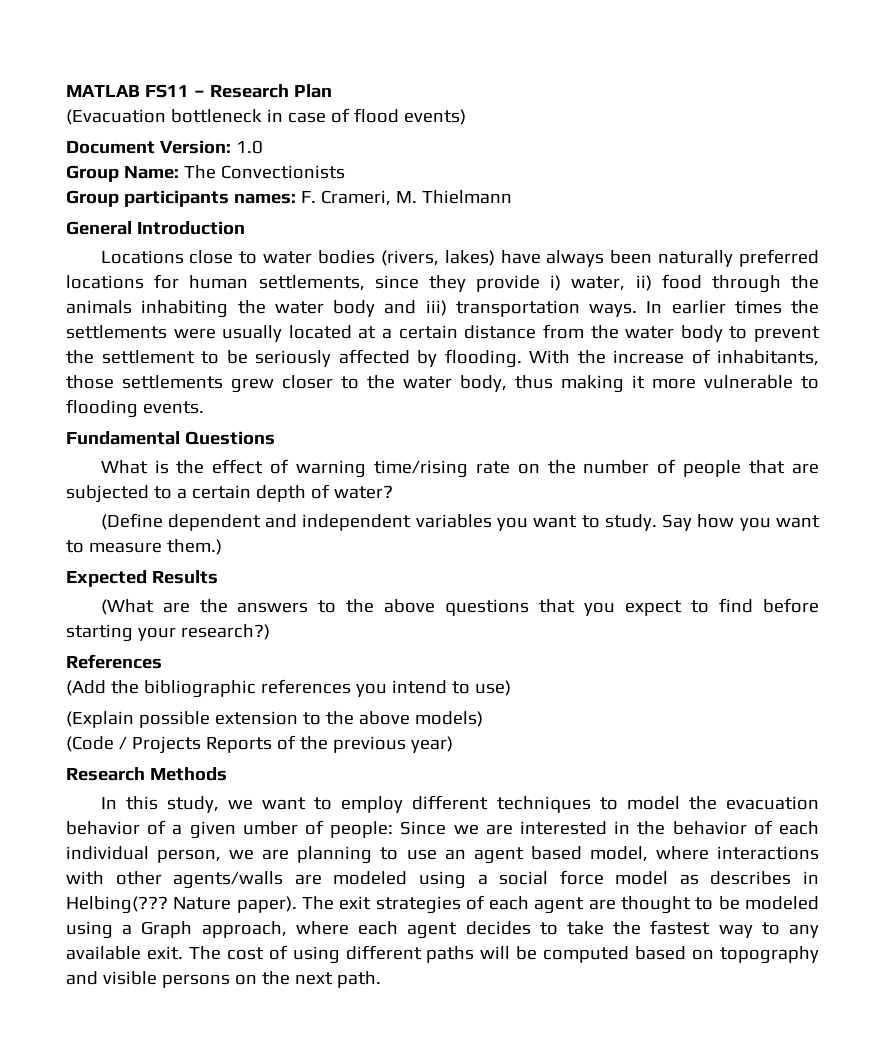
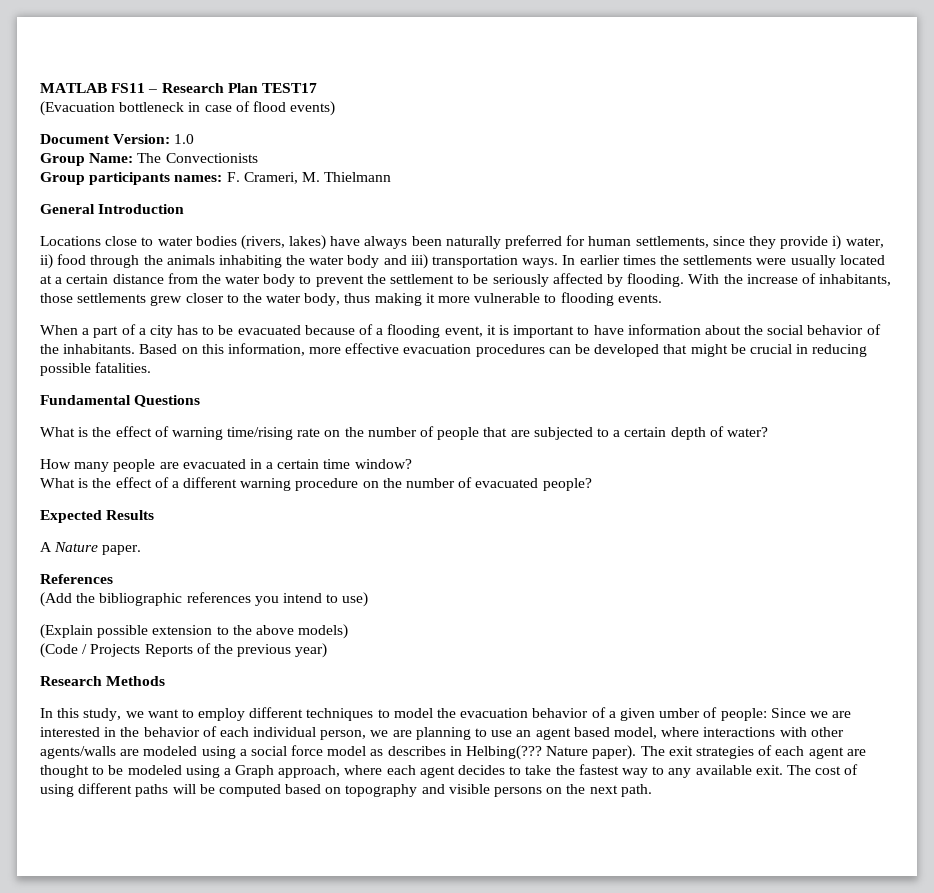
- MATLAB FS11 – Research Plan
+ MATLAB FS11 – Research Plan TEST17
- Locations close to water bodies (rivers, lakes) have always been naturally preferred locations for human settlements, since they provide i) water, ii) food through the animals inhabiting the water body and iii) transportation ways.
+ Locations close to water bodies (rivers, lakes) have always been naturally preferred for human settlements, since they provide i) water, ii) food through the animals inhabiting the water body and iii) transportation ways.
+ When a part of a city has to be evacuated because of a flooding event, it is important to have information about the social behavior of the inhabitants. Based on this information, more effective evacuation procedures can be developed that might be crucial in reducing possible fatalities.
- (Define dependent and independent variables you want to study. Say how you want to measure them.)
+ How many people are evacuated in a certain time window?
+ What is the effect of a different warning procedure on the number of evacuated people?
  Expected Results
- (What are the answers to the above questions that you expect to find before starting your research?)
+ A Nature paper.

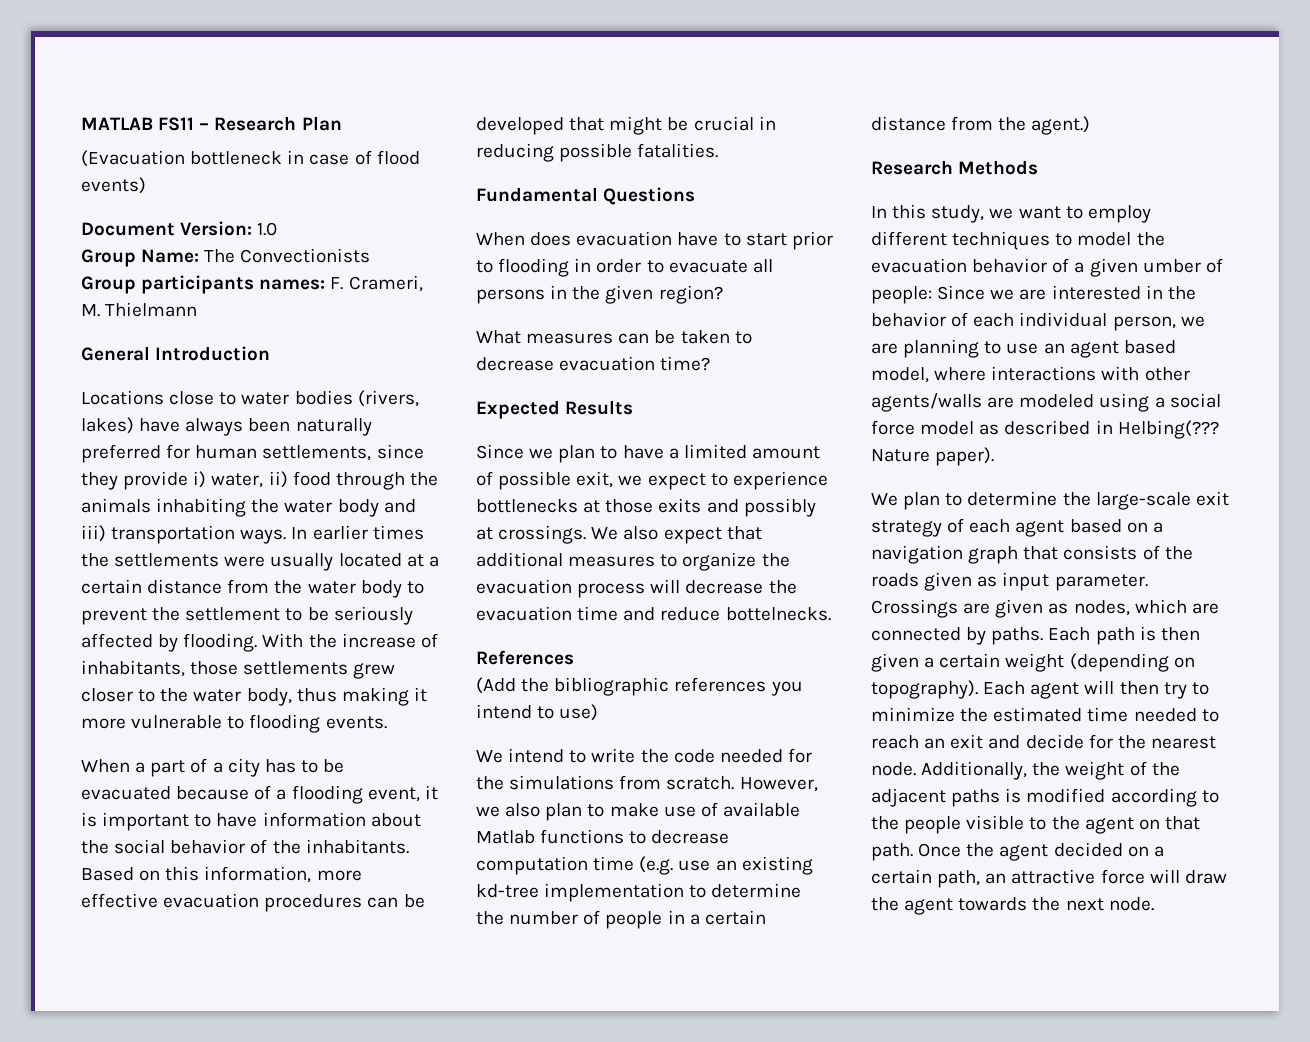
- MATLAB FS11 – Research Plan TEST17
+ MATLAB FS11 – Research Plan
- What is the effect of warning time/rising rate on the number of people that are subjected to a certain depth of water?
- How many people are evacuated in a certain time window?
- What is the effect of a different warning procedure on the number of evacuated people?
+ When does evacuation have to start prior to flooding in order to evacuate all persons in the given region?
+ What measures can be taken to decrease evacuation time?
  Expected Results
- A Nature paper.
+ Since we plan to have a limited amount of possible exit, we expect to experience bottlenecks at those exits and possibly at crossings. We also expect that additional measures to organize the evacuation process will decrease the evacuation time and reduce bottelnecks.
- (Explain possible extension to the above models)
- (Code / Projects Reports of the previous year)
+ We intend to write the code needed for the simulations from scratch. However, we also plan to make use of available Matlab functions to decrease computation time (e.g. use an existing kd-tree implementation to determine the number of people in a certain distance from the agent.)
- In this study, we want to employ different techniques to model the evacuation behavior of a given umber of people: Since we are interested in the behavior of each individual person, we are planning to use an agent based model, where interactions with other agents/walls are modeled using a social force model as describes in Helbing(???
+ In this study, we want to employ different techniques to model the evacuation behavior of a given umber of people: Since we are interested in the behavior of each individual person, we are planning to use an agent based model, where interactions with other agents/walls are modeled using a social force model as described in Helbing(???
- Nature paper). The exit strategies of each agent are thought to be modeled using a Graph approach, where each agent decides to take the fastest way to any available exit. The cost of using different paths will be computed based on topography and visible persons on the next path.
+ Nature paper).
+ We plan to determine the large-scale exit strategy of each agent based on a navigation graph that consists of the roads given as input parameter. Crossings are given as nodes, which are connected by paths. Each path is then given a certain weight (depending on topography). Each agent will then try to minimize the estimated time needed to reach an exit and decide for the nearest node. Additionally, the weight of the adjacent paths is modified according to the people visible to the agent on that path. Once the agent decided on a certain path, an attractive force will draw the agent towards the next node.

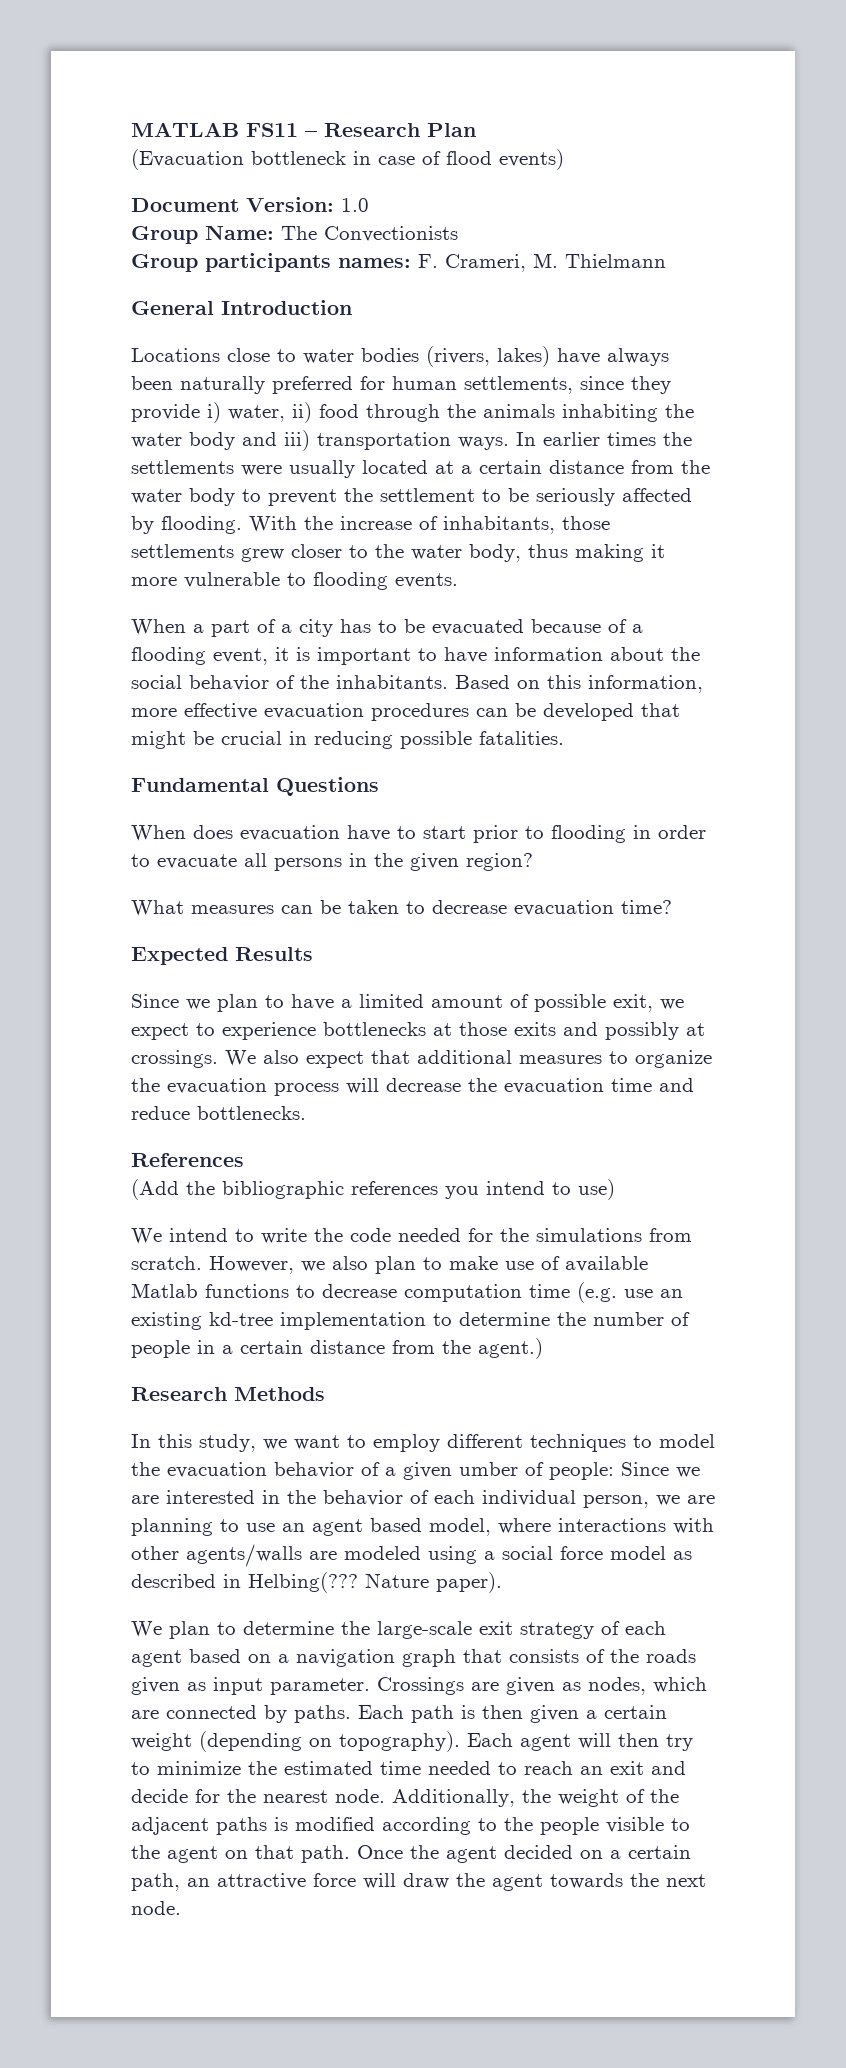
- We also expect that additional measures to organize the evacuation process will decrease the evacuation time and reduce bottelnecks.
+ We also expect that additional measures to organize the evacuation process will decrease the evacuation time and reduce bottlenecks.

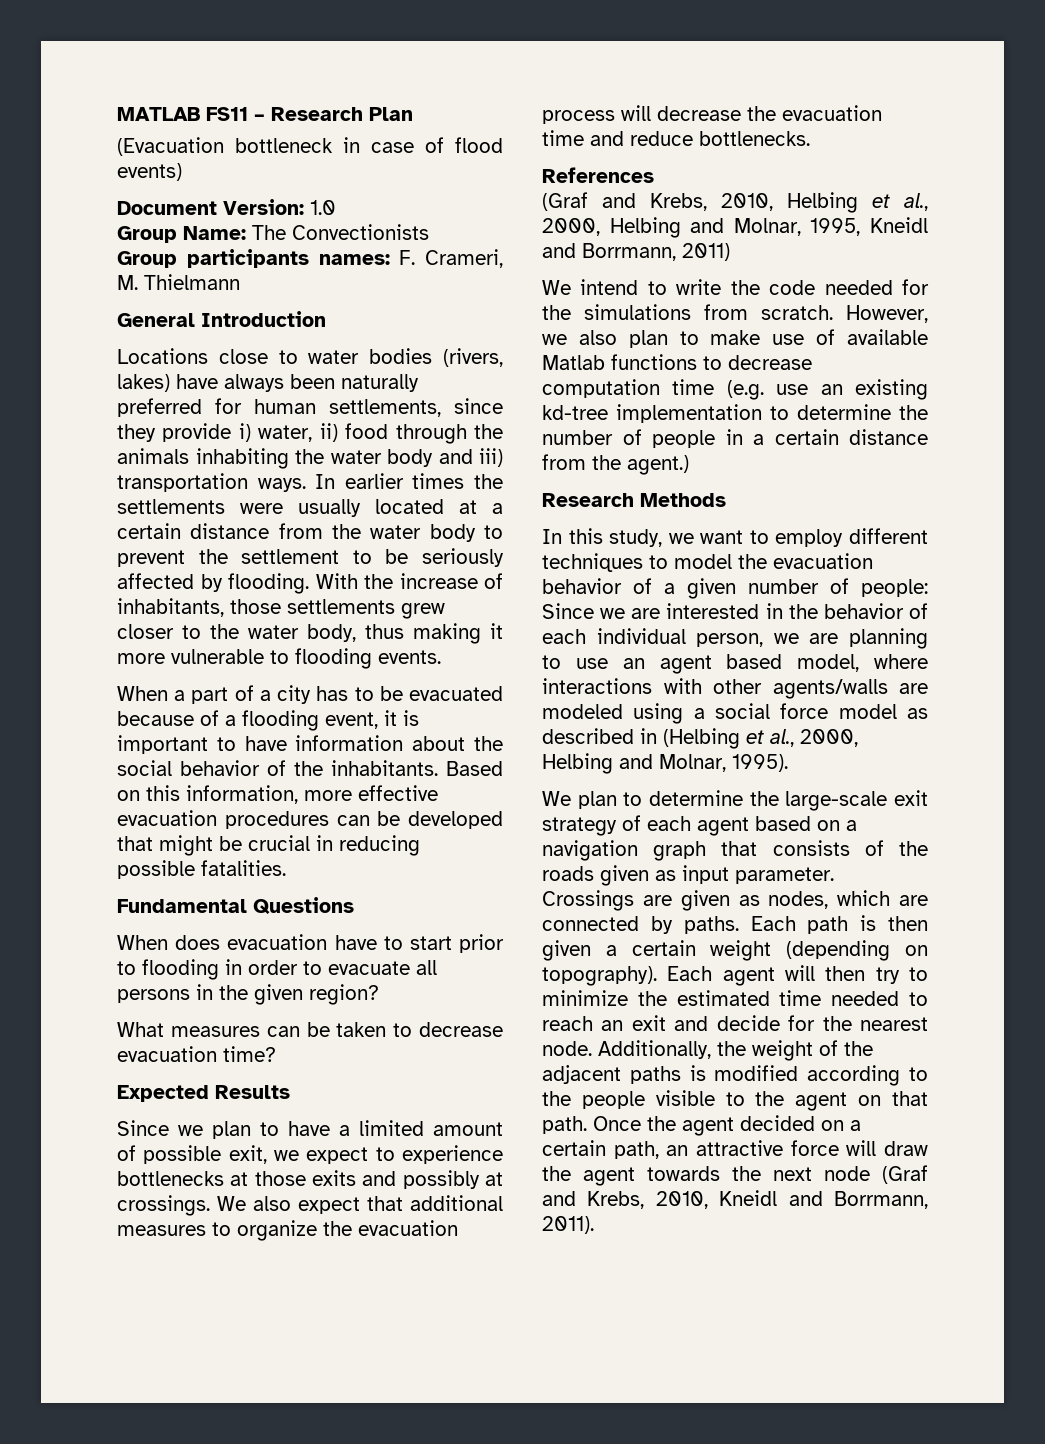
- (Add the bibliographic references you intend to use)
+ (Graf and Krebs, 2010, Helbing et al., 2000, Helbing and Molnar, 1995, Kneidl and Borrmann, 2011)
- In this study, we want to employ different techniques to model the evacuation behavior of a given umber of people: Since we are interested in the behavior of each individual person, we are planning to use an agent based model, where interactions with other agents/walls are modeled using a social force model as described in Helbing(??? Nature paper).
+ In this study, we want to employ different techniques to model the evacuation behavior of a given number of people: Since we are interested in the behavior of each individual person, we are planning to use an agent based model, where interactions with other agents/walls are modeled using a social force model as described in (Helbing et al., 2000, Helbing and Molnar, 1995).
- Once the agent decided on a certain path, an attractive force will draw the agent towards the next node.
+ Once the agent decided on a certain path, an attractive force will draw the agent towards the next node (Graf and Krebs, 2010, Kneidl and Borrmann, 2011).

